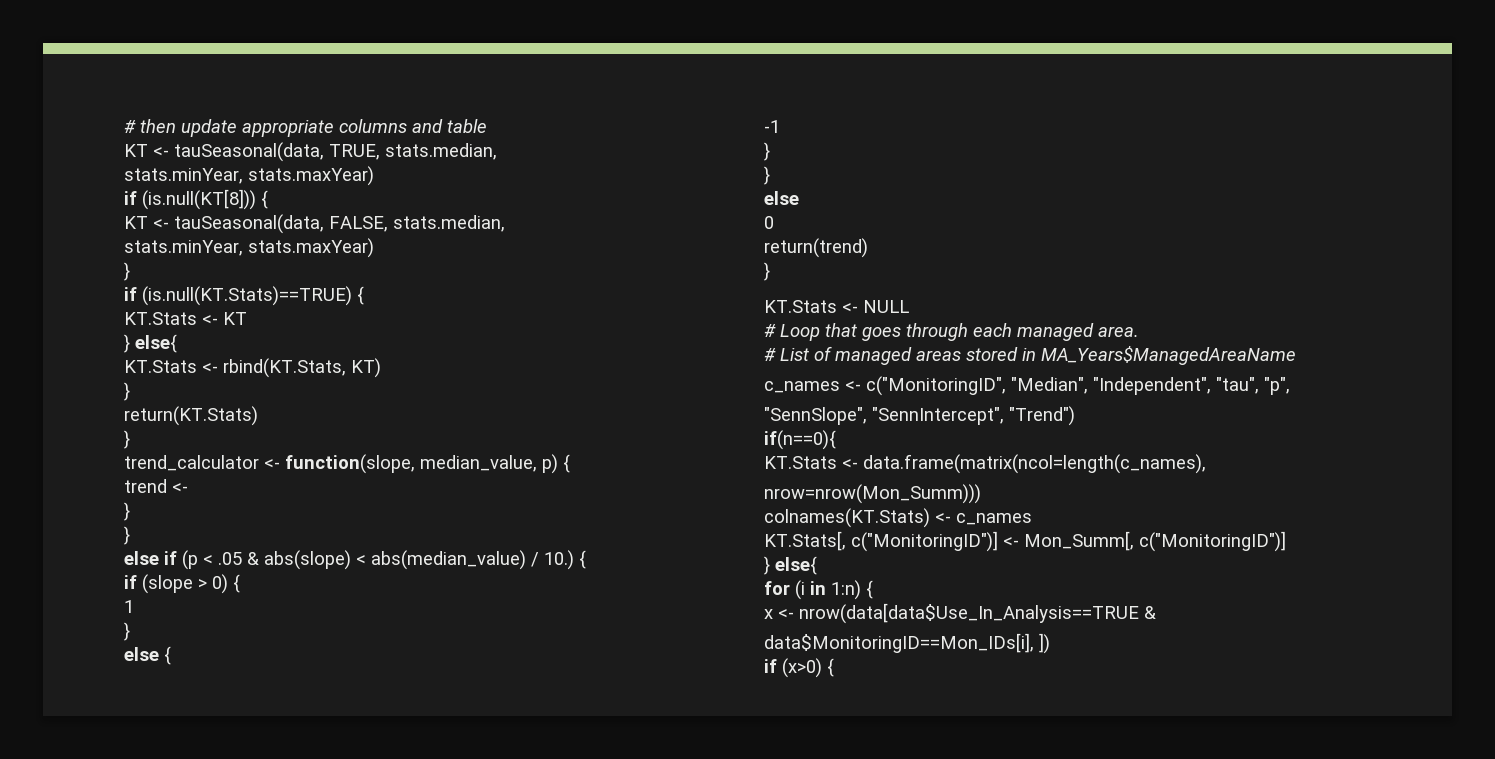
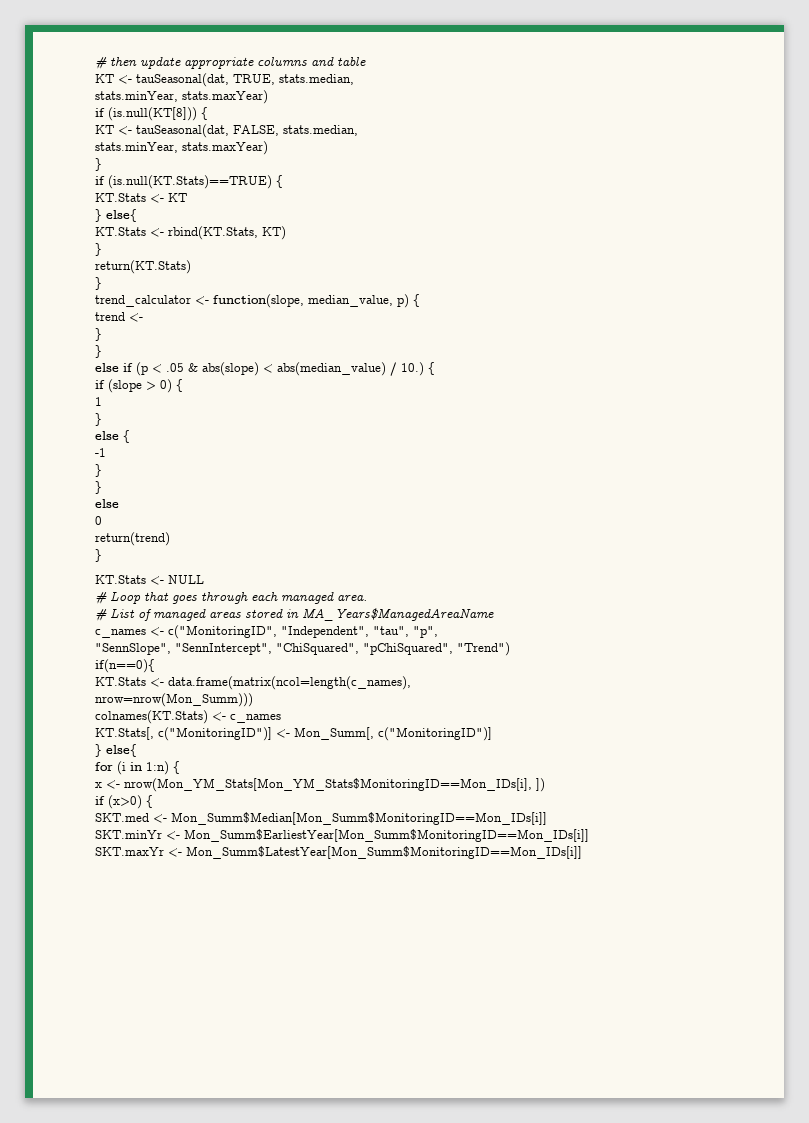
- KT <- tauSeasonal(data, TRUE, stats.median,
+ KT <- tauSeasonal(dat, TRUE, stats.median,
- KT <- tauSeasonal(data, FALSE, stats.median,
+ KT <- tauSeasonal(dat, FALSE, stats.median,
- c_names <- c("MonitoringID", "Median", "Independent", "tau", "p",
+ c_names <- c("MonitoringID", "Independent", "tau", "p",
- "SennSlope", "SennIntercept", "Trend")
+ "SennSlope", "SennIntercept", "ChiSquared", "pChiSquared", "Trend")
- x <- nrow(data[data$Use_In_Analysis==TRUE &
- data$MonitoringID==Mon_IDs[i], ])
+ x <- nrow(Mon_YM_Stats[Mon_YM_Stats$MonitoringID==Mon_IDs[i], ])
+ SKT.med <- Mon_Summ$Median[Mon_Summ$MonitoringID==Mon_IDs[i]]
+ SKT.minYr <- Mon_Summ$EarliestYear[Mon_Summ$MonitoringID==Mon_IDs[i]]
+ SKT.maxYr <- Mon_Summ$LatestYear[Mon_Summ$MonitoringID==Mon_IDs[i]]

